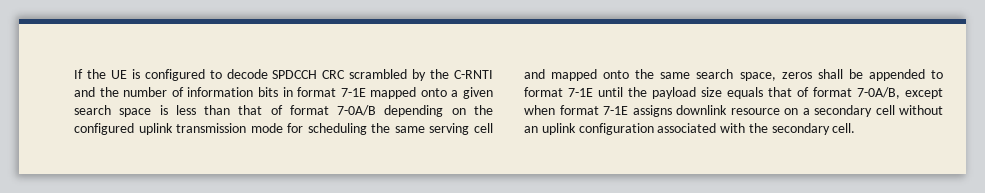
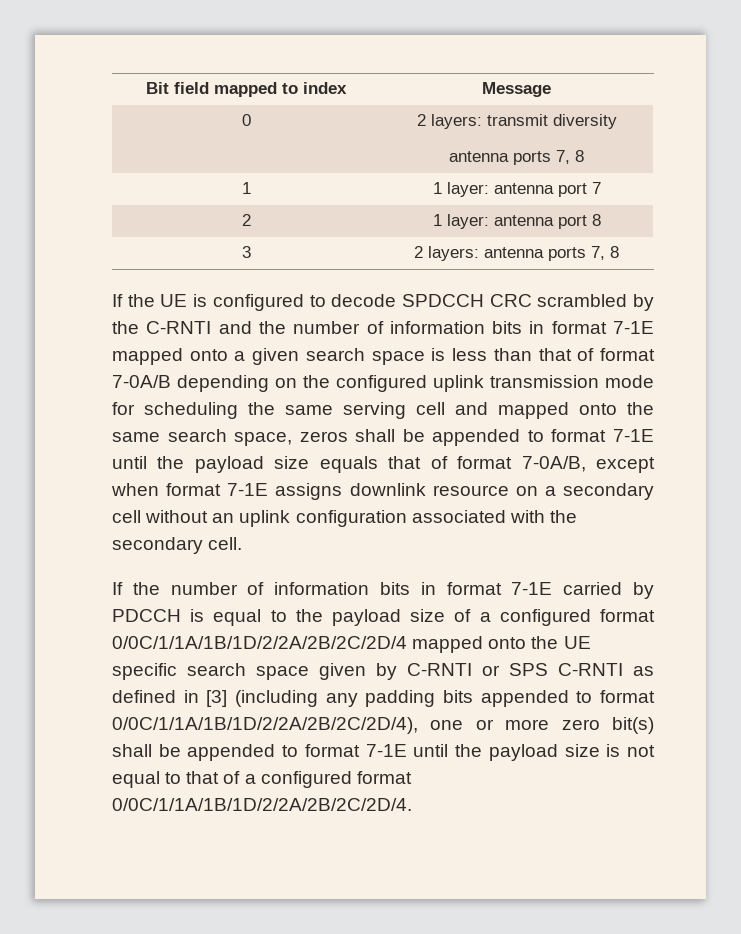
+ Bit field mapped to index | Message
+ 0 | 2 layers: transmit diversity
+ antenna ports 7, 8
+ 1 | 1 layer: antenna port 7
+ 2 | 1 layer: antenna port 8
+ 3 | 2 layers: antenna ports 7, 8
+ If the number of information bits in format 7-1E carried by PDCCH is equal to the payload size of a configured format 0/0C/1/1A/1B/1D/2/2A/2B/2C/2D/4 mapped onto the UE specific search space given by C-RNTI or SPS C-RNTI as defined in [3] (including any padding bits appended to format 0/0C/1/1A/1B/1D/2/2A/2B/2C/2D/4), one or more zero bit(s) shall be appended to format 7-1E until the payload size is not equal to that of a configured format 0/0C/1/1A/1B/1D/2/2A/2B/2C/2D/4.

